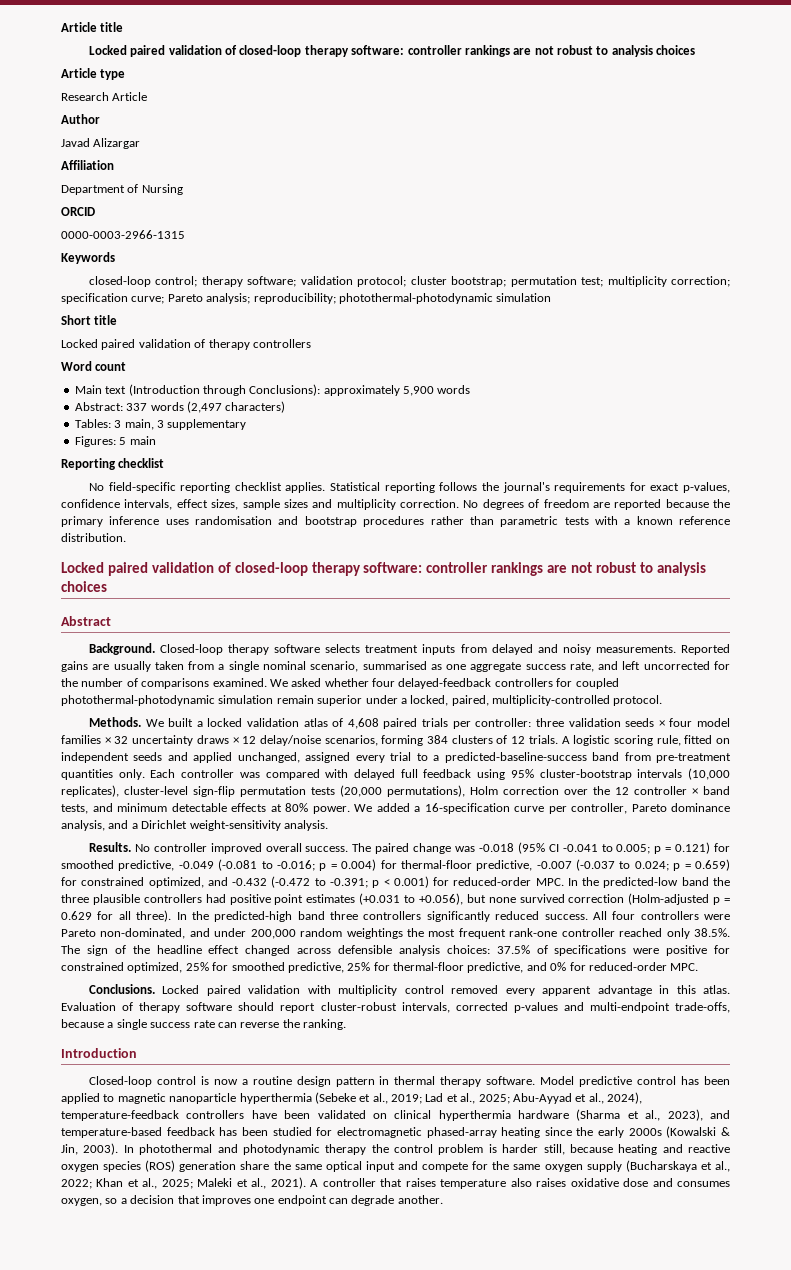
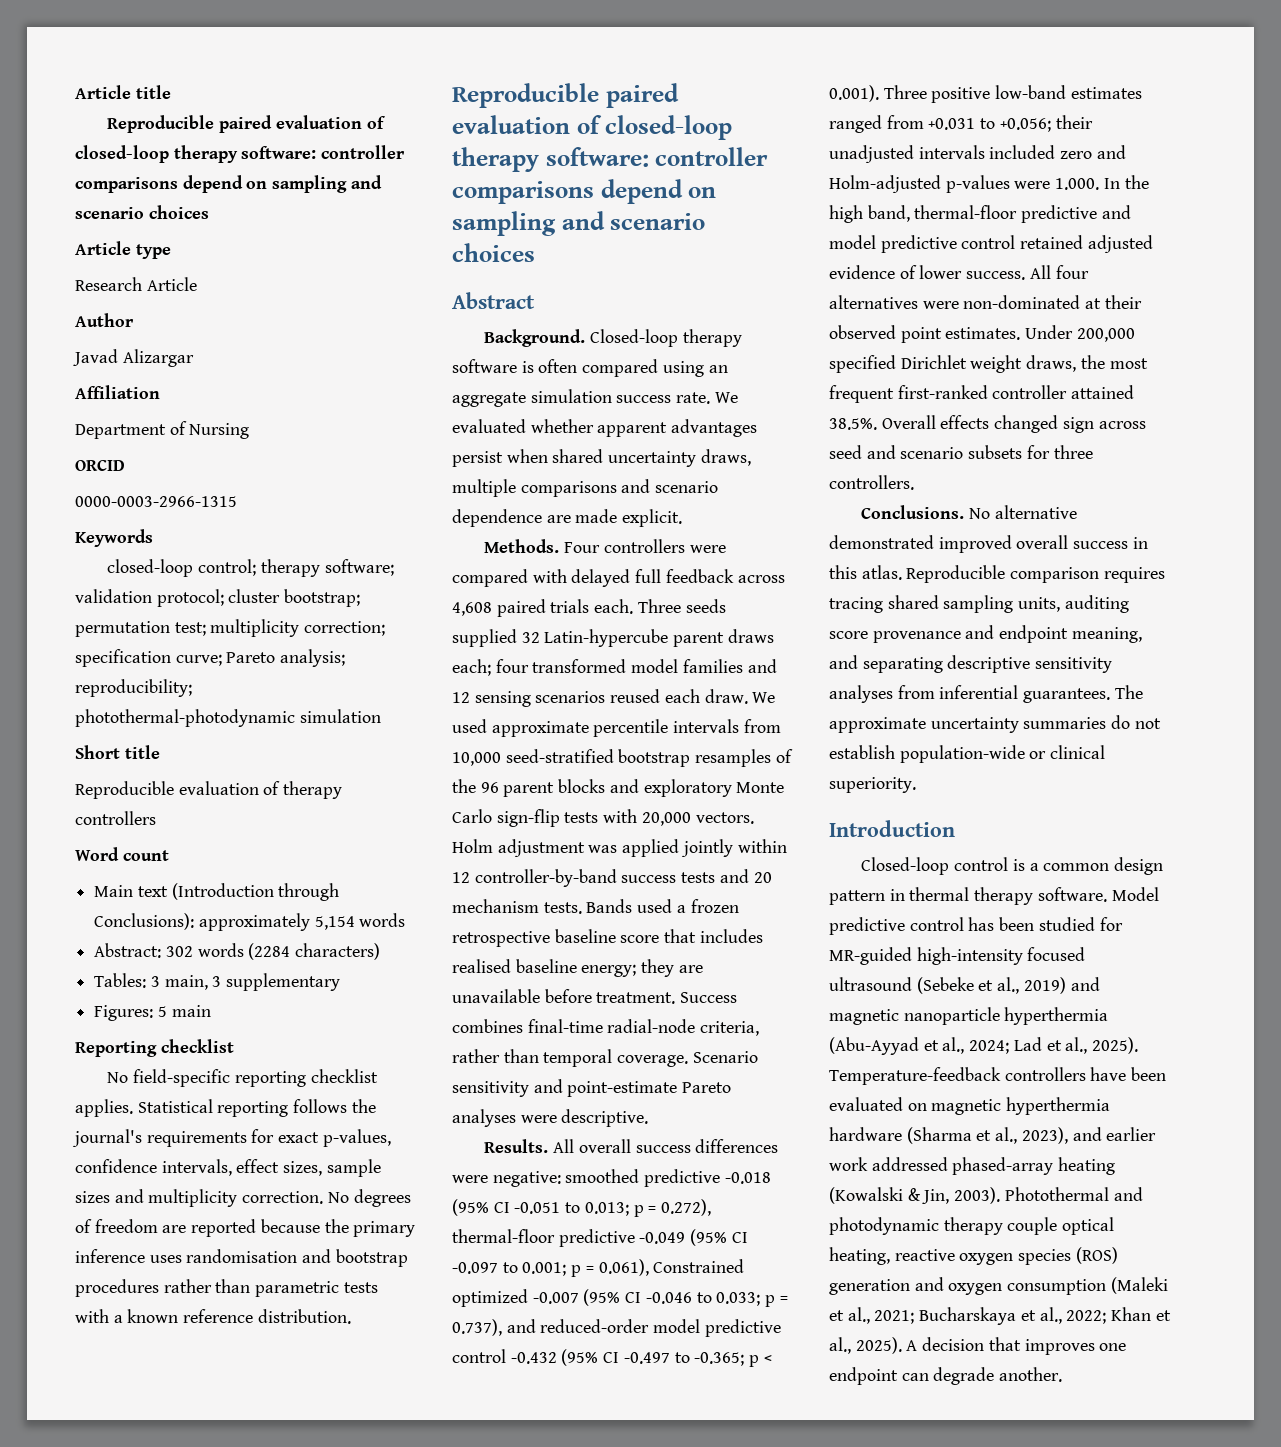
  Article title
- Locked paired validation of closed-loop therapy software: controller rankings are not robust to analysis choices
+ Reproducible paired evaluation of closed-loop therapy software: controller comparisons depend on sampling and scenario choices
- Locked paired validation of therapy controllers
+ Reproducible evaluation of therapy controllers
- Main text (Introduction through Conclusions): approximately 5,900 words
+ Main text (Introduction through Conclusions): approximately 5,154 words
- Abstract: 337 words (2,497 characters)
+ Abstract: 302 words (2284 characters)
  No degrees of freedom are reported because the primary inference uses randomisation and bootstrap procedures rather than parametric tests with a known reference distribution.
- Locked paired validation of closed-loop therapy software: controller rankings are not robust to analysis choices
+ Reproducible paired evaluation of closed-loop therapy software: controller comparisons depend on sampling and scenario choices
- Closed-loop therapy software selects treatment inputs from delayed and noisy measurements. Reported gains are usually taken from a single nominal scenario, summarised as one aggregate success rate, and left uncorrected for the number of comparisons examined. We asked whether four delayed-feedback controllers for coupled photothermal-photodynamic simulation remain superior under a locked, paired, multiplicity-controlled protocol.
- Methods. We built a locked validation atlas of 4,608 paired trials per controller: three validation seeds × four model families × 32 uncertainty draws × 12 delay/noise scenarios, forming 384 clusters of 12 trials. A logistic scoring rule, fitted on independent seeds and applied unchanged, assigned every trial to a predicted-baseline-success band from pre-treatment quantities only. Each controller was compared with delayed full feedback using 95% cluster-bootstrap intervals (10,000 replicates), cluster-level sign-flip permutation tests (20,000 permutations), Holm correction over the 12 controller × band tests, and minimum detectable effects at 80% power. We added a 16-specification curve per controller, Pareto dominance analysis, and a Dirichlet weight-sensitivity analysis.
- Results. No controller improved overall success. The paired change was -0.018 (95% CI -0.041 to 0.005; p = 0.121) for smoothed predictive, -0.049 (-0.081 to -0.016; p = 0.004) for thermal-floor predictive, -0.007 (-0.037 to 0.024; p = 0.659) for constrained optimized, and -0.432 (-0.472 to -0.391; p < 0.001) for reduced-order MPC. In the predicted-low band the three plausible controllers had positive point estimates (+0.031 to +0.056), but none survived correction (Holm-adjusted p = 0.629 for all three). In the predicted-high band three controllers significantly reduced success. All four controllers were Pareto non-dominated, and under 200,000 random weightings the most frequent rank-one controller reached only 38.5%. The sign of the headline effect changed across defensible analysis choices: 37.5% of specifications were positive for constrained optimized, 25% for smoothed predictive, 25% for thermal-floor predictive, and 0% for reduced-order MPC.
- Conclusions. Locked paired validation with multiplicity control removed every apparent advantage in this atlas. Evaluation of therapy software should report cluster-robust intervals, corrected p-values and multi-endpoint trade-offs, because a single success rate can reverse the ranking.
+ Closed-loop therapy software is often compared using an aggregate simulation success rate. We evaluated whether apparent advantages persist when shared uncertainty draws, multiple comparisons and scenario dependence are made explicit.
+ Methods. Four controllers were compared with delayed full feedback across 4,608 paired trials each. Three seeds supplied 32 Latin-hypercube parent draws each; four transformed model families and 12 sensing scenarios reused each draw. We used approximate percentile intervals from 10,000 seed-stratified bootstrap resamples of the 96 parent blocks and exploratory Monte Carlo sign-flip tests with 20,000 vectors. Holm adjustment was applied jointly within 12 controller-by-band success tests and 20 mechanism tests. Bands used a frozen retrospective baseline score that includes realised baseline energy; they are unavailable before treatment. Success combines final-time radial-node criteria, rather than temporal coverage. Scenario sensitivity and point-estimate Pareto analyses were descriptive.
+ Results. All overall success differences were negative: smoothed predictive -0.018 (95% CI -0.051 to 0.013; p = 0.272), thermal-floor predictive -0.049 (95% CI -0.097 to 0.001; p = 0.061), Constrained optimized -0.007 (95% CI -0.046 to 0.033; p = 0.737), and reduced-order model predictive control -0.432 (95% CI -0.497 to -0.365; p < 0.001). Three positive low-band estimates ranged from +0.031 to +0.056; their unadjusted intervals included zero and Holm-adjusted p-values were 1.000. In the high band, thermal-floor predictive and model predictive control retained adjusted evidence of lower success. All four alternatives were non-dominated at their observed point estimates. Under 200,000 specified Dirichlet weight draws, the most frequent first-ranked controller attained 38.5%. Overall effects changed sign across seed and scenario subsets for three controllers.
+ Conclusions. No alternative demonstrated improved overall success in this atlas. Reproducible comparison requires tracing shared sampling units, auditing score provenance and endpoint meaning, and separating descriptive sensitivity analyses from inferential guarantees. The approximate uncertainty summaries do not establish population-wide or clinical superiority.
- Closed-loop control is now a routine design pattern in thermal therapy software.
+ Closed-loop control is a common design pattern in thermal therapy software.
- Model predictive control has been applied to magnetic nanoparticle hyperthermia (Sebeke et al., 2019; Lad et al., 2025; Abu-Ayyad et al., 2024), temperature-feedback controllers have been validated on clinical hyperthermia hardware (Sharma et al., 2023), and temperature-based feedback has been studied for electromagnetic phased-array heating since the early 2000s (Kowalski & Jin, 2003).
+ Model predictive control has been studied for MR-guided high-intensity focused ultrasound (Sebeke et al., 2019) and magnetic nanoparticle hyperthermia (Abu-Ayyad et al., 2024; Lad et al., 2025). Temperature-feedback controllers have been evaluated on magnetic hyperthermia hardware (Sharma et al., 2023), and earlier work addressed phased-array heating (Kowalski & Jin, 2003).
- In photothermal and photodynamic therapy the control problem is harder still, because heating and reactive oxygen species (ROS) generation share the same optical input and compete for the same oxygen supply (Bucharskaya et al., 2022; Khan et al., 2025; Maleki et al., 2021). A controller that raises temperature also raises oxidative dose and consumes oxygen, so a decision that improves one endpoint can degrade another.
+ Photothermal and photodynamic therapy couple optical heating, reactive oxygen species (ROS) generation and oxygen consumption (Maleki et al., 2021; Bucharskaya et al., 2022; Khan et al., 2025). A decision that improves one endpoint can degrade another.

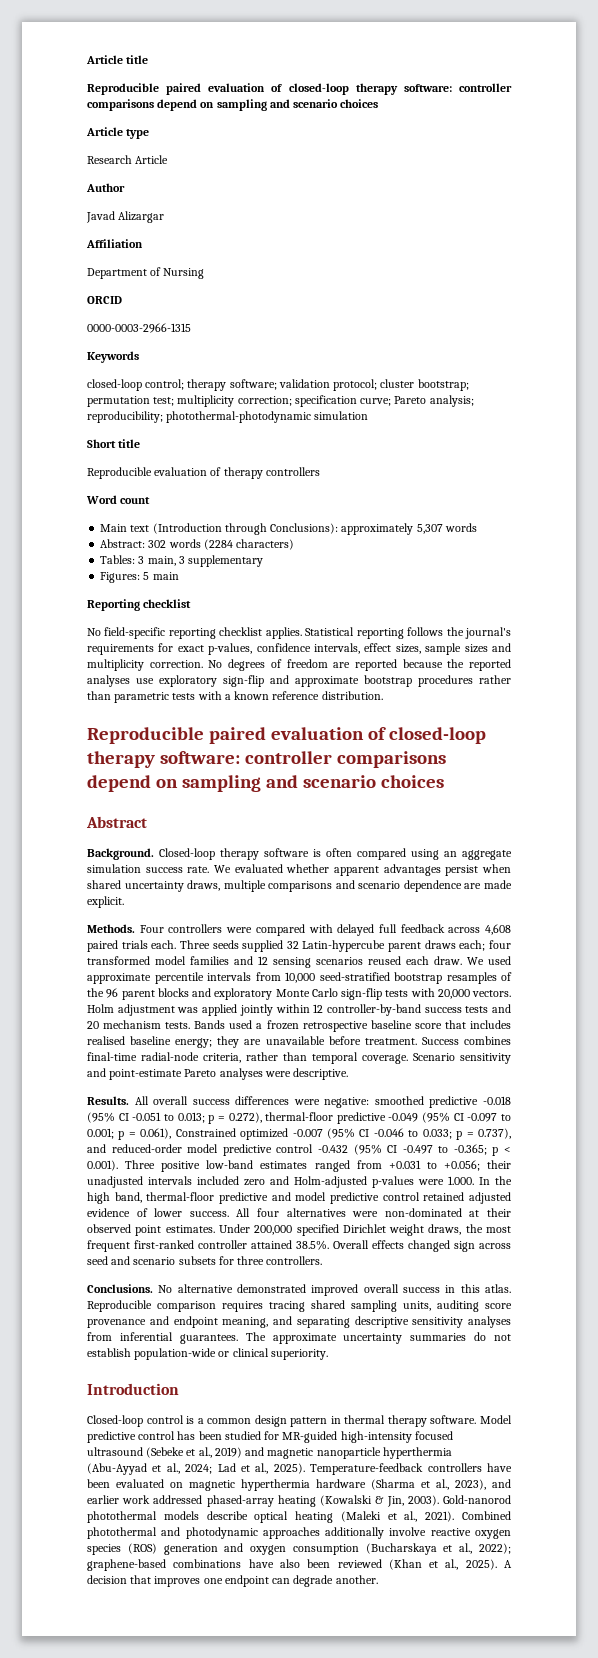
- Main text (Introduction through Conclusions): approximately 5,154 words
+ Main text (Introduction through Conclusions): approximately 5,307 words
- No degrees of freedom are reported because the primary inference uses randomisation and bootstrap procedures rather than parametric tests with a known reference distribution.
+ No degrees of freedom are reported because the reported analyses use exploratory sign-flip and approximate bootstrap procedures rather than parametric tests with a known reference distribution.
- Photothermal and photodynamic therapy couple optical heating, reactive oxygen species (ROS) generation and oxygen consumption (Maleki et al., 2021; Bucharskaya et al., 2022; Khan et al., 2025).
+ Gold-nanorod photothermal models describe optical heating (Maleki et al., 2021). Combined photothermal and photodynamic approaches additionally involve reactive oxygen species (ROS) generation and oxygen consumption (Bucharskaya et al., 2022); graphene-based combinations have also been reviewed (Khan et al., 2025).

